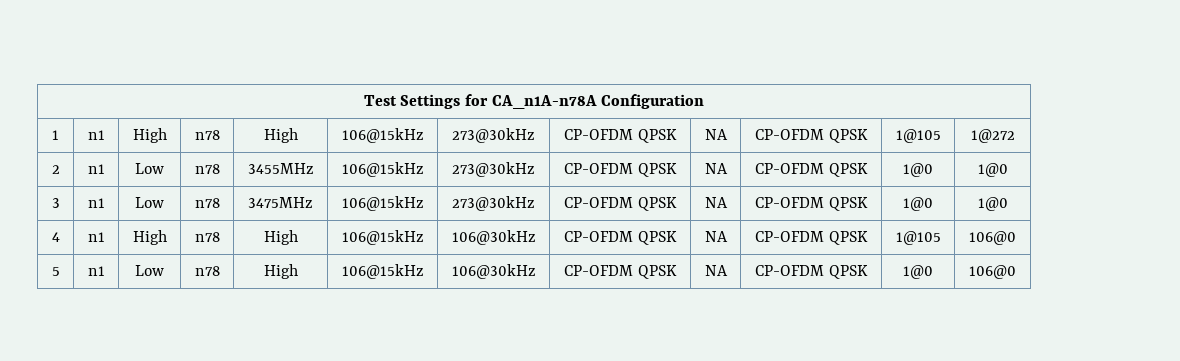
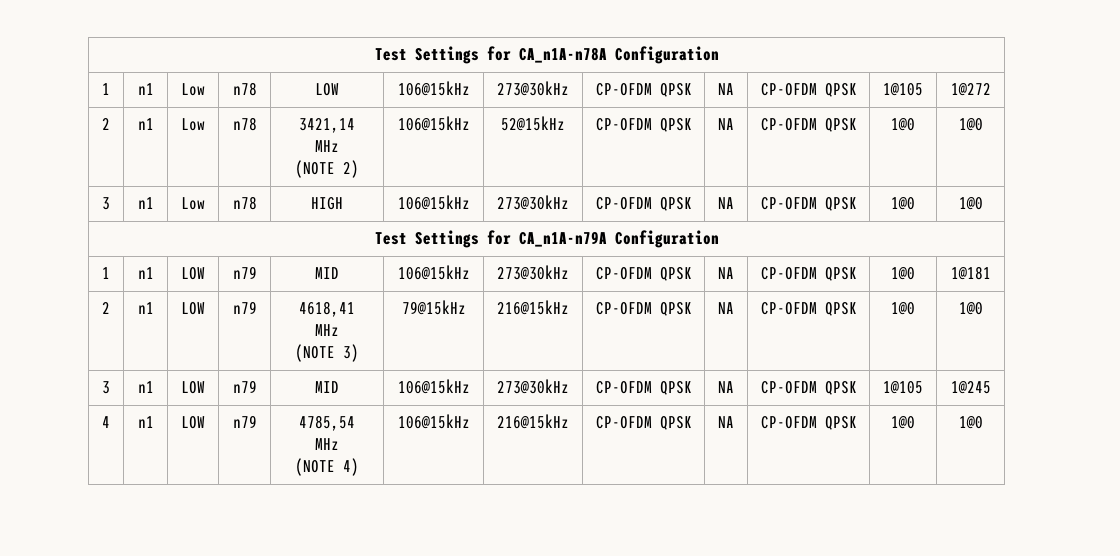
- 1 | n1 | High | n78 | High | 106@15kHz | 273@30kHz | CP-OFDM QPSK | NA | CP-OFDM QPSK | 1@105 | 1@272
+ 1 | n1 | Low | n78 | LOW | 106@15kHz | 273@30kHz | CP-OFDM QPSK | NA | CP-OFDM QPSK | 1@105 | 1@272
- 2 | n1 | Low | n78 | 3455MHz | 106@15kHz | 273@30kHz | CP-OFDM QPSK | NA | CP-OFDM QPSK | 1@0 | 1@0
+ 2 | n1 | Low | n78 | 3421,14 MHz
+ (NOTE 2) | 106@15kHz | 52@15kHz | CP-OFDM QPSK | NA | CP-OFDM QPSK | 1@0 | 1@0
- 3 | n1 | Low | n78 | 3475MHz | 106@15kHz | 273@30kHz | CP-OFDM QPSK | NA | CP-OFDM QPSK | 1@0 | 1@0
- 4 | n1 | High | n78 | High | 106@15kHz | 106@30kHz | CP-OFDM QPSK | NA | CP-OFDM QPSK | 1@105 | 106@0
- 5 | n1 | Low | n78 | High | 106@15kHz | 106@30kHz | CP-OFDM QPSK | NA | CP-OFDM QPSK | 1@0 | 106@0
+ 3 | n1 | Low | n78 | HIGH | 106@15kHz | 273@30kHz | CP-OFDM QPSK | NA | CP-OFDM QPSK | 1@0 | 1@0
+ Test Settings for CA_n1A-n79A Configuration
+ 1 | n1 | LOW | n79 | MID | 106@15kHz | 273@30kHz | CP-OFDM QPSK | NA | CP-OFDM QPSK | 1@0 | 1@181
+ 2 | n1 | LOW | n79 | 4618,41 MHz
+ (NOTE 3) | 79@15kHz | 216@15kHz | CP-OFDM QPSK | NA | CP-OFDM QPSK | 1@0 | 1@0
+ 3 | n1 | LOW | n79 | MID | 106@15kHz | 273@30kHz | CP-OFDM QPSK | NA | CP-OFDM QPSK | 1@105 | 1@245
+ 4 | n1 | LOW | n79 | 4785,54 MHz
+ (NOTE 4) | 106@15kHz | 216@15kHz | CP-OFDM QPSK | NA | CP-OFDM QPSK | 1@0 | 1@0

